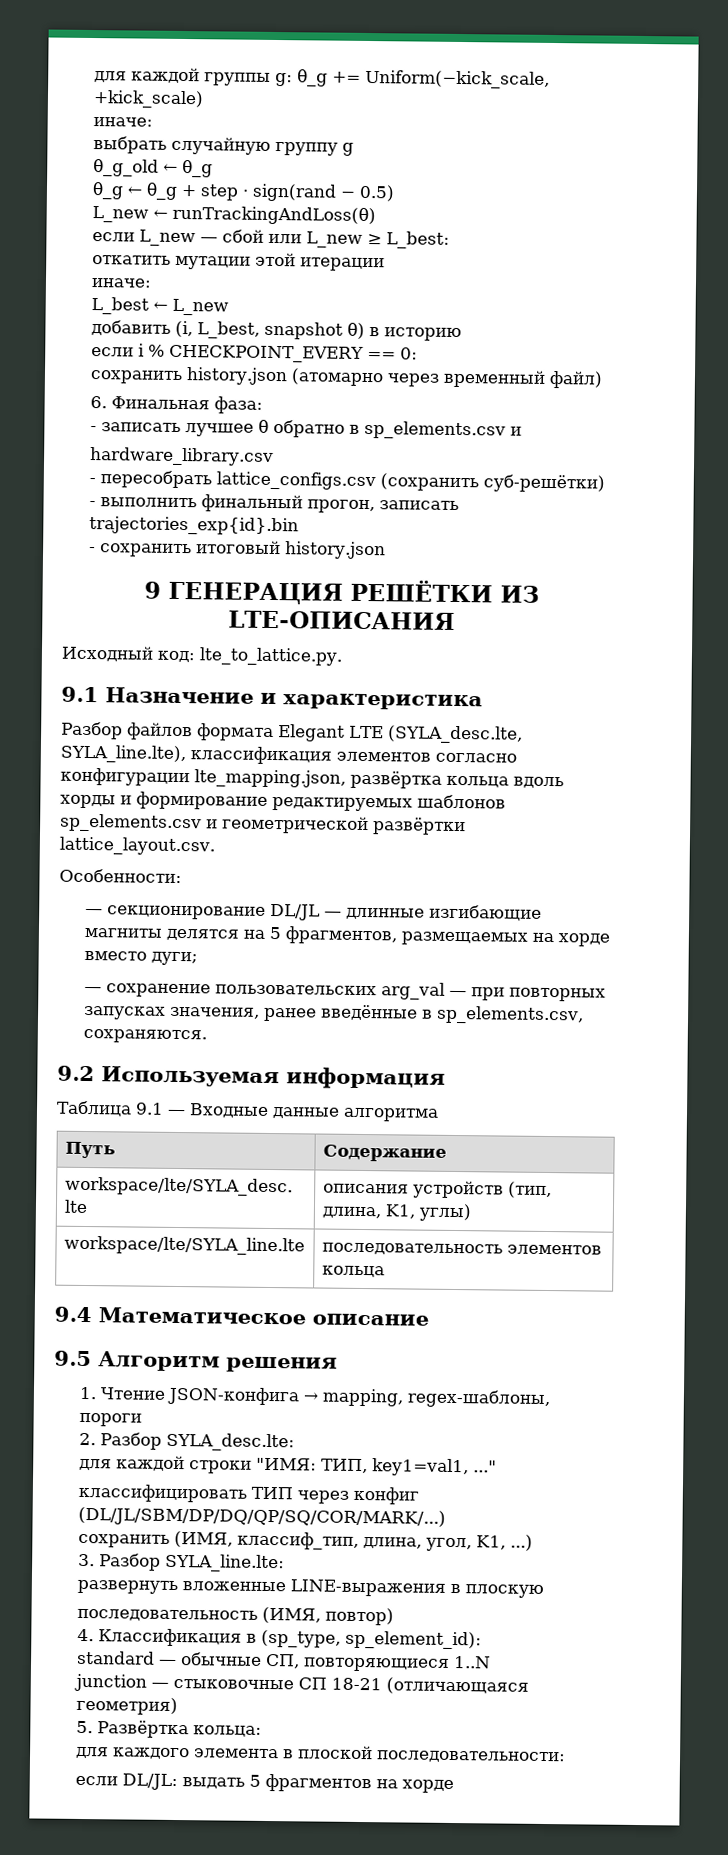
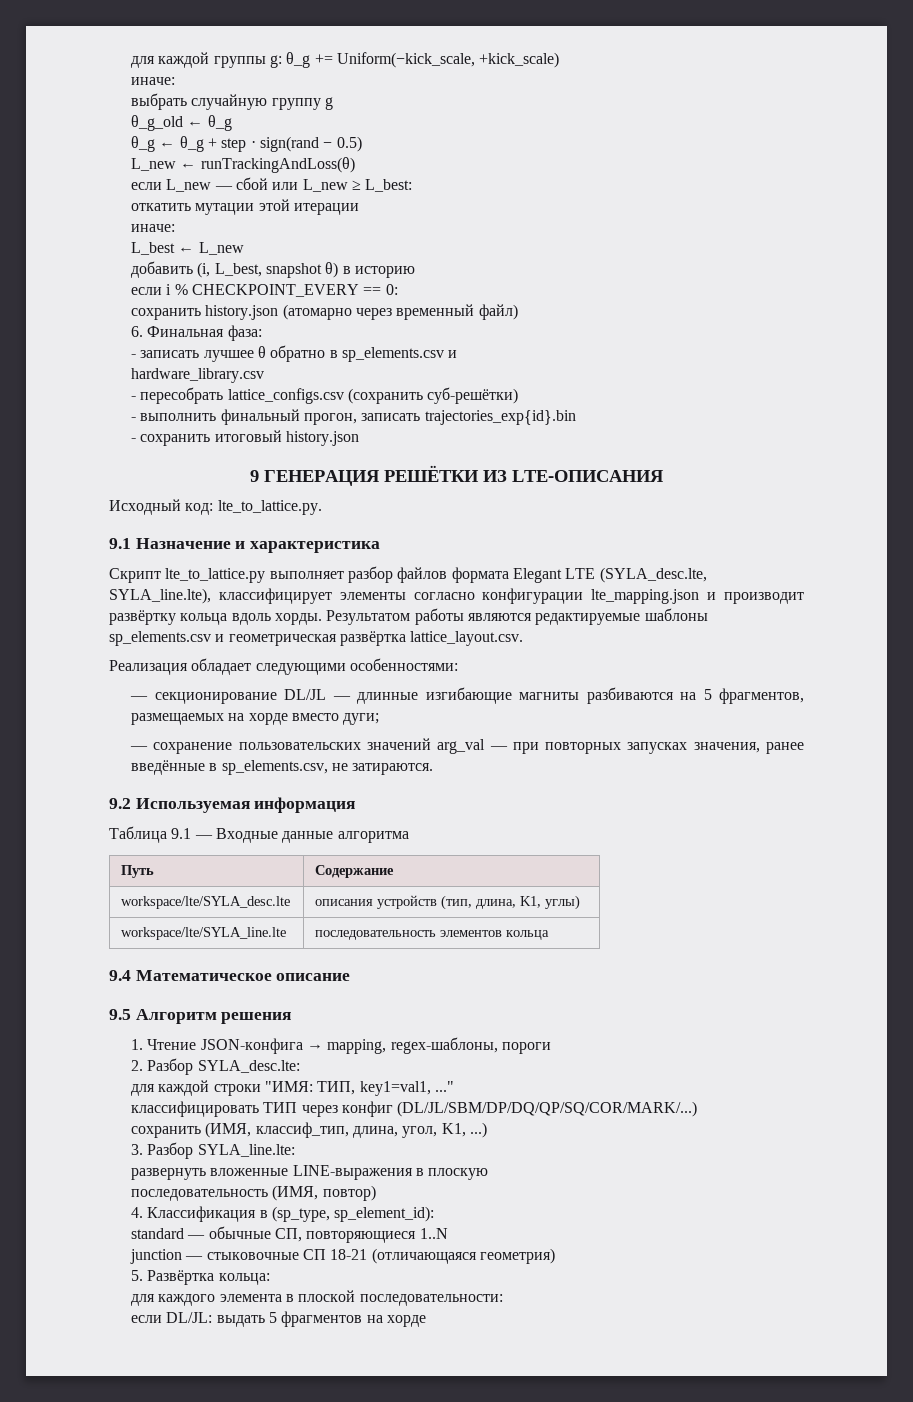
- Разбор файлов формата Elegant LTE (SYLA_desc.lte, SYLA_line.lte), классификация элементов согласно конфигурации lte_mapping.json, развёртка кольца вдоль хорды и формирование редактируемых шаблонов sp_elements.csv и геометрической развёртки lattice_layout.csv.
- Особенности:
+ Скрипт lte_to_lattice.py выполняет разбор файлов формата Elegant LTE (SYLA_desc.lte, SYLA_line.lte), классифицирует элементы согласно конфигурации lte_mapping.json и производит развёртку кольца вдоль хорды. Результатом работы являются редактируемые шаблоны sp_elements.csv и геометрическая развёртка lattice_layout.csv.
+ Реализация обладает следующими особенностями:
- — секционирование DL/JL — длинные изгибающие магниты делятся на 5 фрагментов, размещаемых на хорде вместо дуги;
+ — секционирование DL/JL — длинные изгибающие магниты разбиваются на 5 фрагментов, размещаемых на хорде вместо дуги;
- — сохранение пользовательских arg_val — при повторных запусках значения, ранее введённые в sp_elements.csv, сохраняются.
+ — сохранение пользовательских значений arg_val — при повторных запусках значения, ранее введённые в sp_elements.csv, не затираются.

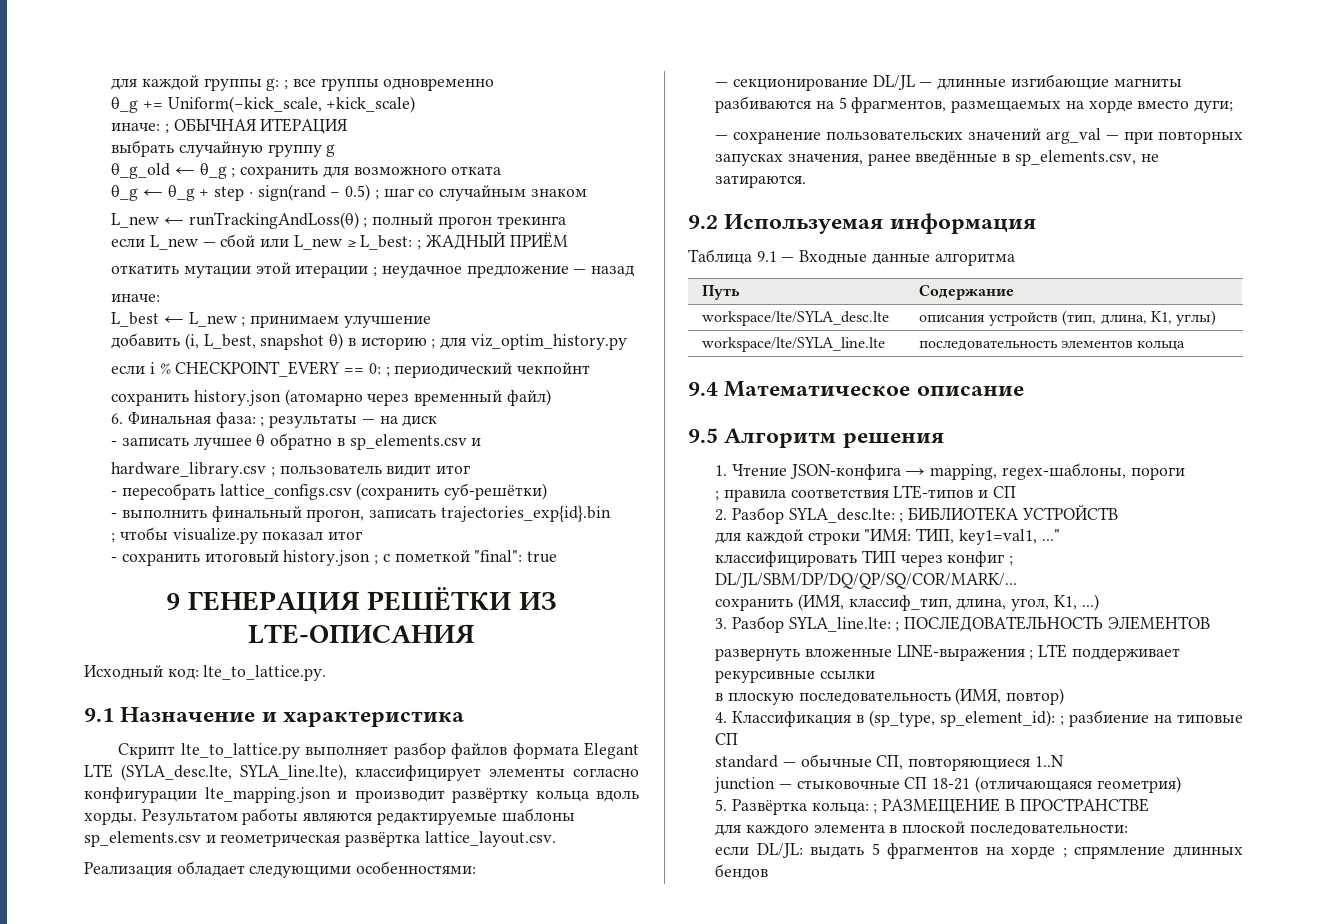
- для каждой группы g: θ_g += Uniform(−kick_scale, +kick_scale)
- иначе:
+ для каждой группы g: ; все группы одновременно
+ θ_g += Uniform(−kick_scale, +kick_scale)
+ иначе: ; ОБЫЧНАЯ ИТЕРАЦИЯ
- θ_g_old ← θ_g
+ θ_g_old ← θ_g ; сохранить для возможного отката
- θ_g ← θ_g + step · sign(rand − 0.5)
+ θ_g ← θ_g + step · sign(rand − 0.5) ; шаг со случайным знаком
- L_new ← runTrackingAndLoss(θ)
+ L_new ← runTrackingAndLoss(θ) ; полный прогон трекинга
- если L_new — сбой или L_new ≥ L_best:
+ если L_new — сбой или L_new ≥ L_best: ; ЖАДНЫЙ ПРИЁМ
- откатить мутации этой итерации
+ откатить мутации этой итерации ; неудачное предложение — назад
- L_best ← L_new
+ L_best ← L_new ; принимаем улучшение
- добавить (i, L_best, snapshot θ) в историю
+ добавить (i, L_best, snapshot θ) в историю ; для viz_optim_history.py
- если i % CHECKPOINT_EVERY == 0:
+ если i % CHECKPOINT_EVERY == 0: ; периодический чекпойнт
- 6. Финальная фаза:
+ 6. Финальная фаза: ; результаты — на диск
- hardware_library.csv
+ hardware_library.csv ; пользователь видит итог
+ ; чтобы visualize.py показал итог
- - сохранить итоговый history.json
+ - сохранить итоговый history.json ; с пометкой "final": true
+ ; правила соответствия LTE-типов и СП
- 2. Разбор SYLA_desc.lte:
+ 2. Разбор SYLA_desc.lte: ; БИБЛИОТЕКА УСТРОЙСТВ
- классифицировать ТИП через конфиг (DL/JL/SBM/DP/DQ/QP/SQ/COR/MARK/...)
+ классифицировать ТИП через конфиг ; DL/JL/SBM/DP/DQ/QP/SQ/COR/MARK/...
- 3. Разбор SYLA_line.lte:
+ 3. Разбор SYLA_line.lte: ; ПОСЛЕДОВАТЕЛЬНОСТЬ ЭЛЕМЕНТОВ
- развернуть вложенные LINE-выражения в плоскую
- последовательность (ИМЯ, повтор)
+ развернуть вложенные LINE-выражения ; LTE поддерживает рекурсивные ссылки
+ в плоскую последовательность (ИМЯ, повтор)
- 4. Классификация в (sp_type, sp_element_id):
+ 4. Классификация в (sp_type, sp_element_id): ; разбиение на типовые СП
- 5. Развёртка кольца:
+ 5. Развёртка кольца: ; РАЗМЕЩЕНИЕ В ПРОСТРАНСТВЕ
- если DL/JL: выдать 5 фрагментов на хорде
+ если DL/JL: выдать 5 фрагментов на хорде ; спрямление длинных бендов

